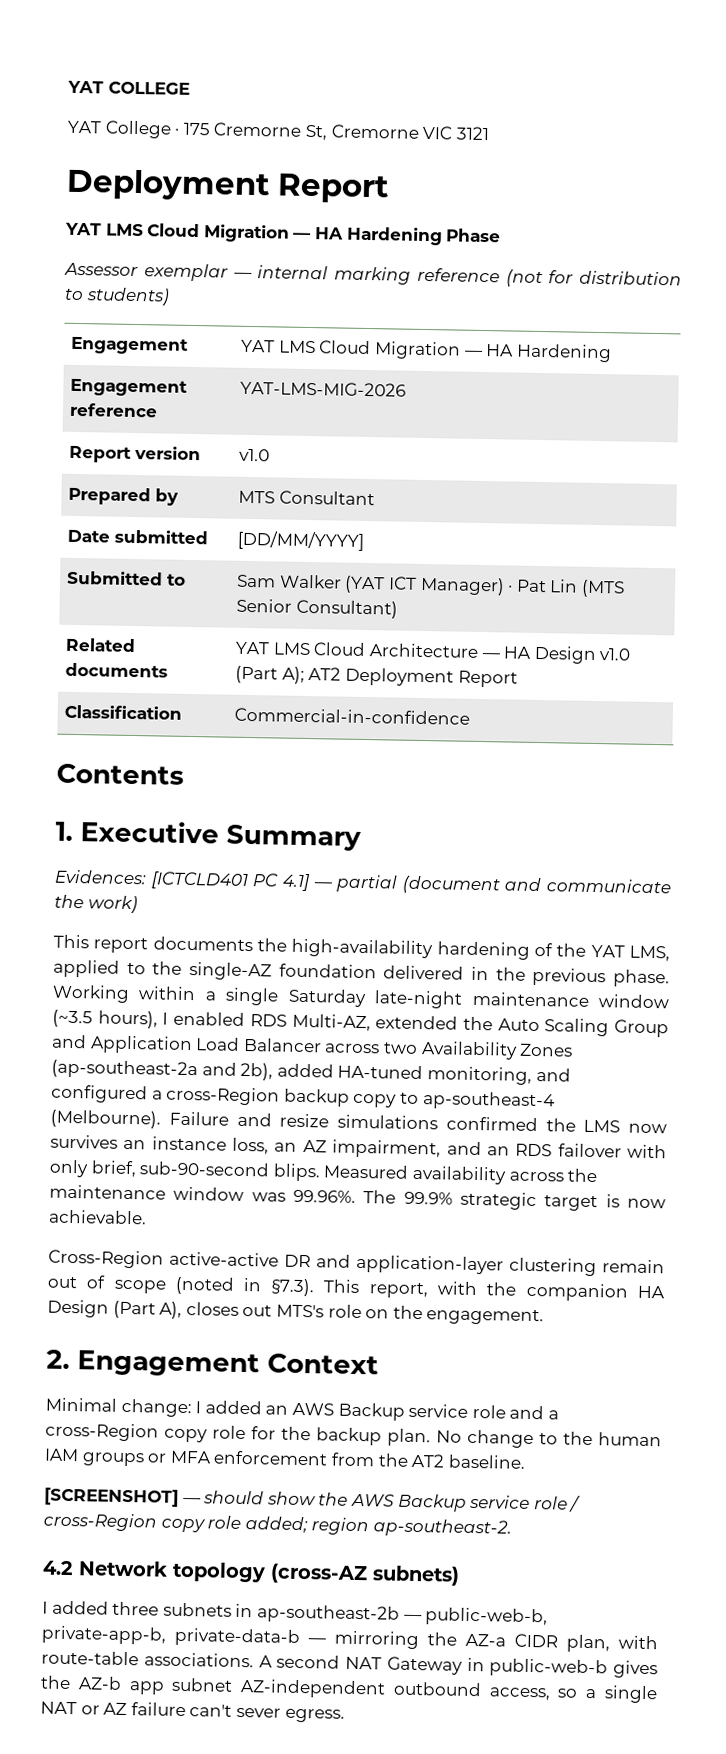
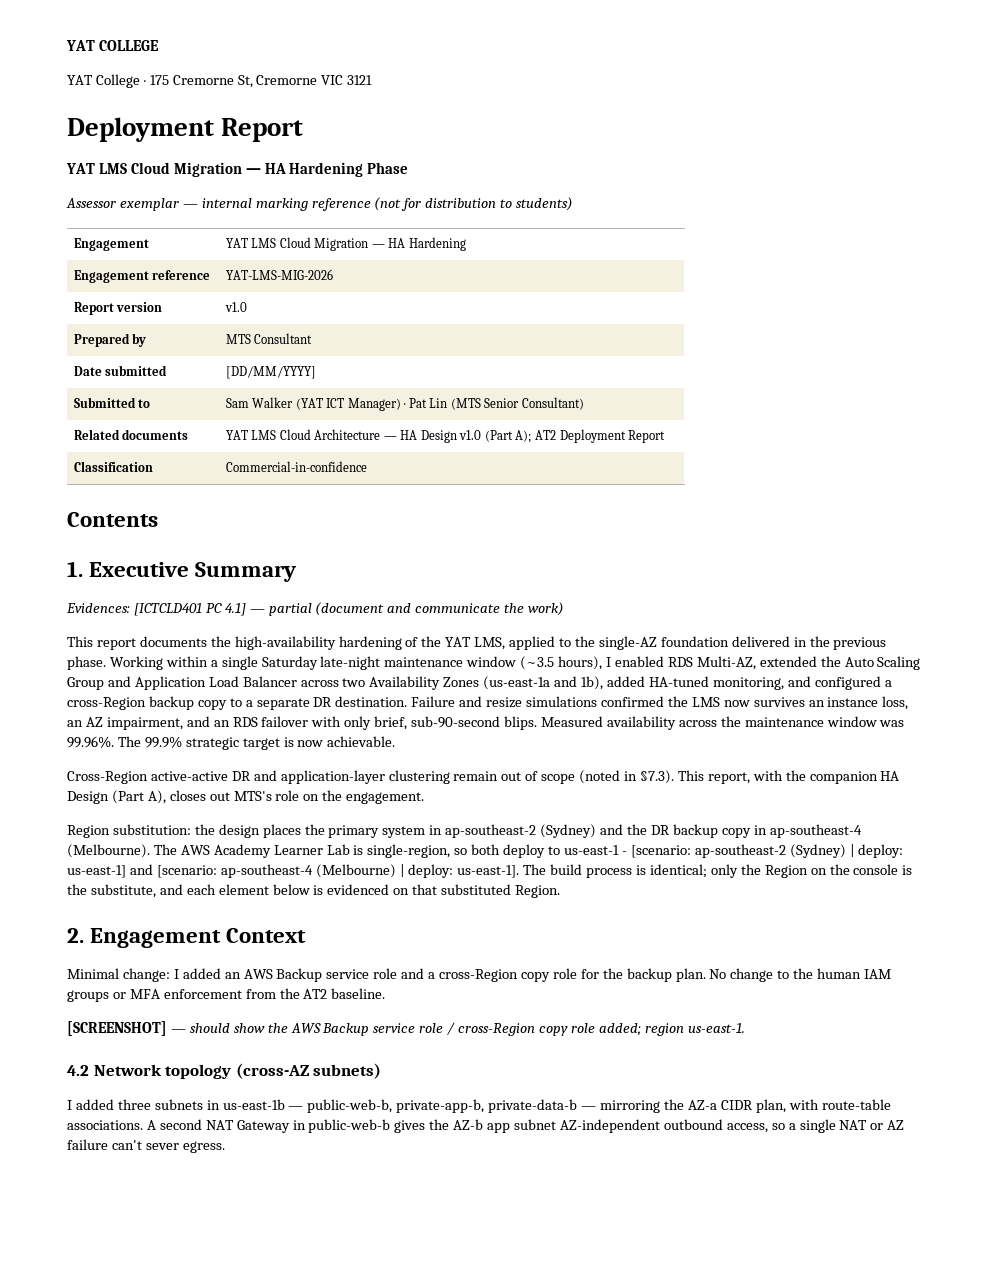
- Working within a single Saturday late-night maintenance window (~3.5 hours), I enabled RDS Multi-AZ, extended the Auto Scaling Group and Application Load Balancer across two Availability Zones (ap-southeast-2a and 2b), added HA-tuned monitoring, and configured a cross-Region backup copy to ap-southeast-4 (Melbourne).
+ Working within a single Saturday late-night maintenance window (~3.5 hours), I enabled RDS Multi-AZ, extended the Auto Scaling Group and Application Load Balancer across two Availability Zones (us-east-1a and 1b), added HA-tuned monitoring, and configured a cross-Region backup copy to a separate DR destination.
+ Region substitution: the design places the primary system in ap-southeast-2 (Sydney) and the DR backup copy in ap-southeast-4 (Melbourne). The AWS Academy Learner Lab is single-region, so both deploy to us-east-1 - [scenario: ap-southeast-2 (Sydney) | deploy: us-east-1] and [scenario: ap-southeast-4 (Melbourne) | deploy: us-east-1]. The build process is identical; only the Region on the console is the substitute, and each element below is evidenced on that substituted Region.
- [SCREENSHOT] — should show the AWS Backup service role / cross-Region copy role added; region ap-southeast-2.
+ [SCREENSHOT] — should show the AWS Backup service role / cross-Region copy role added; region us-east-1.
- I added three subnets in ap-southeast-2b — public-web-b, private-app-b, private-data-b — mirroring the AZ-a CIDR plan, with route-table associations.
+ I added three subnets in us-east-1b — public-web-b, private-app-b, private-data-b — mirroring the AZ-a CIDR plan, with route-table associations.

